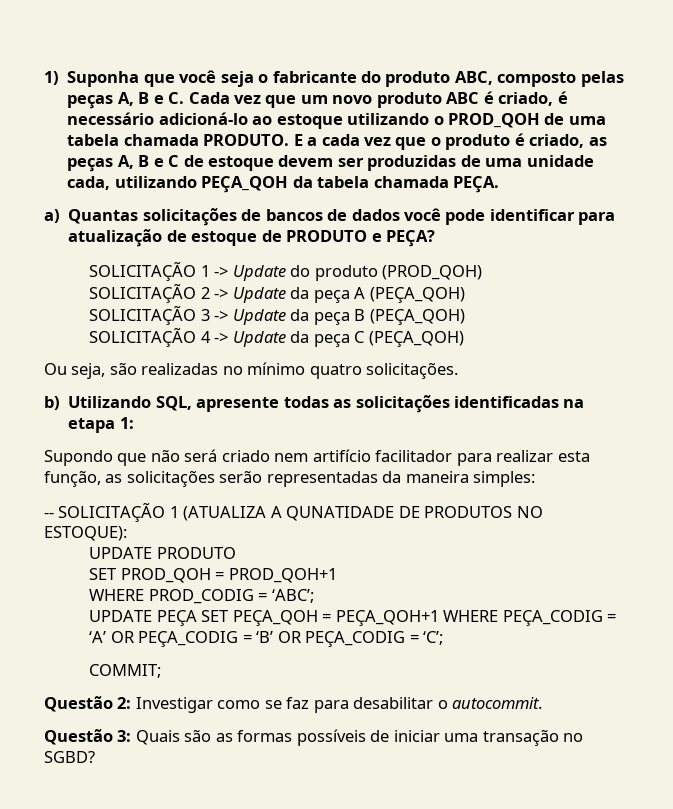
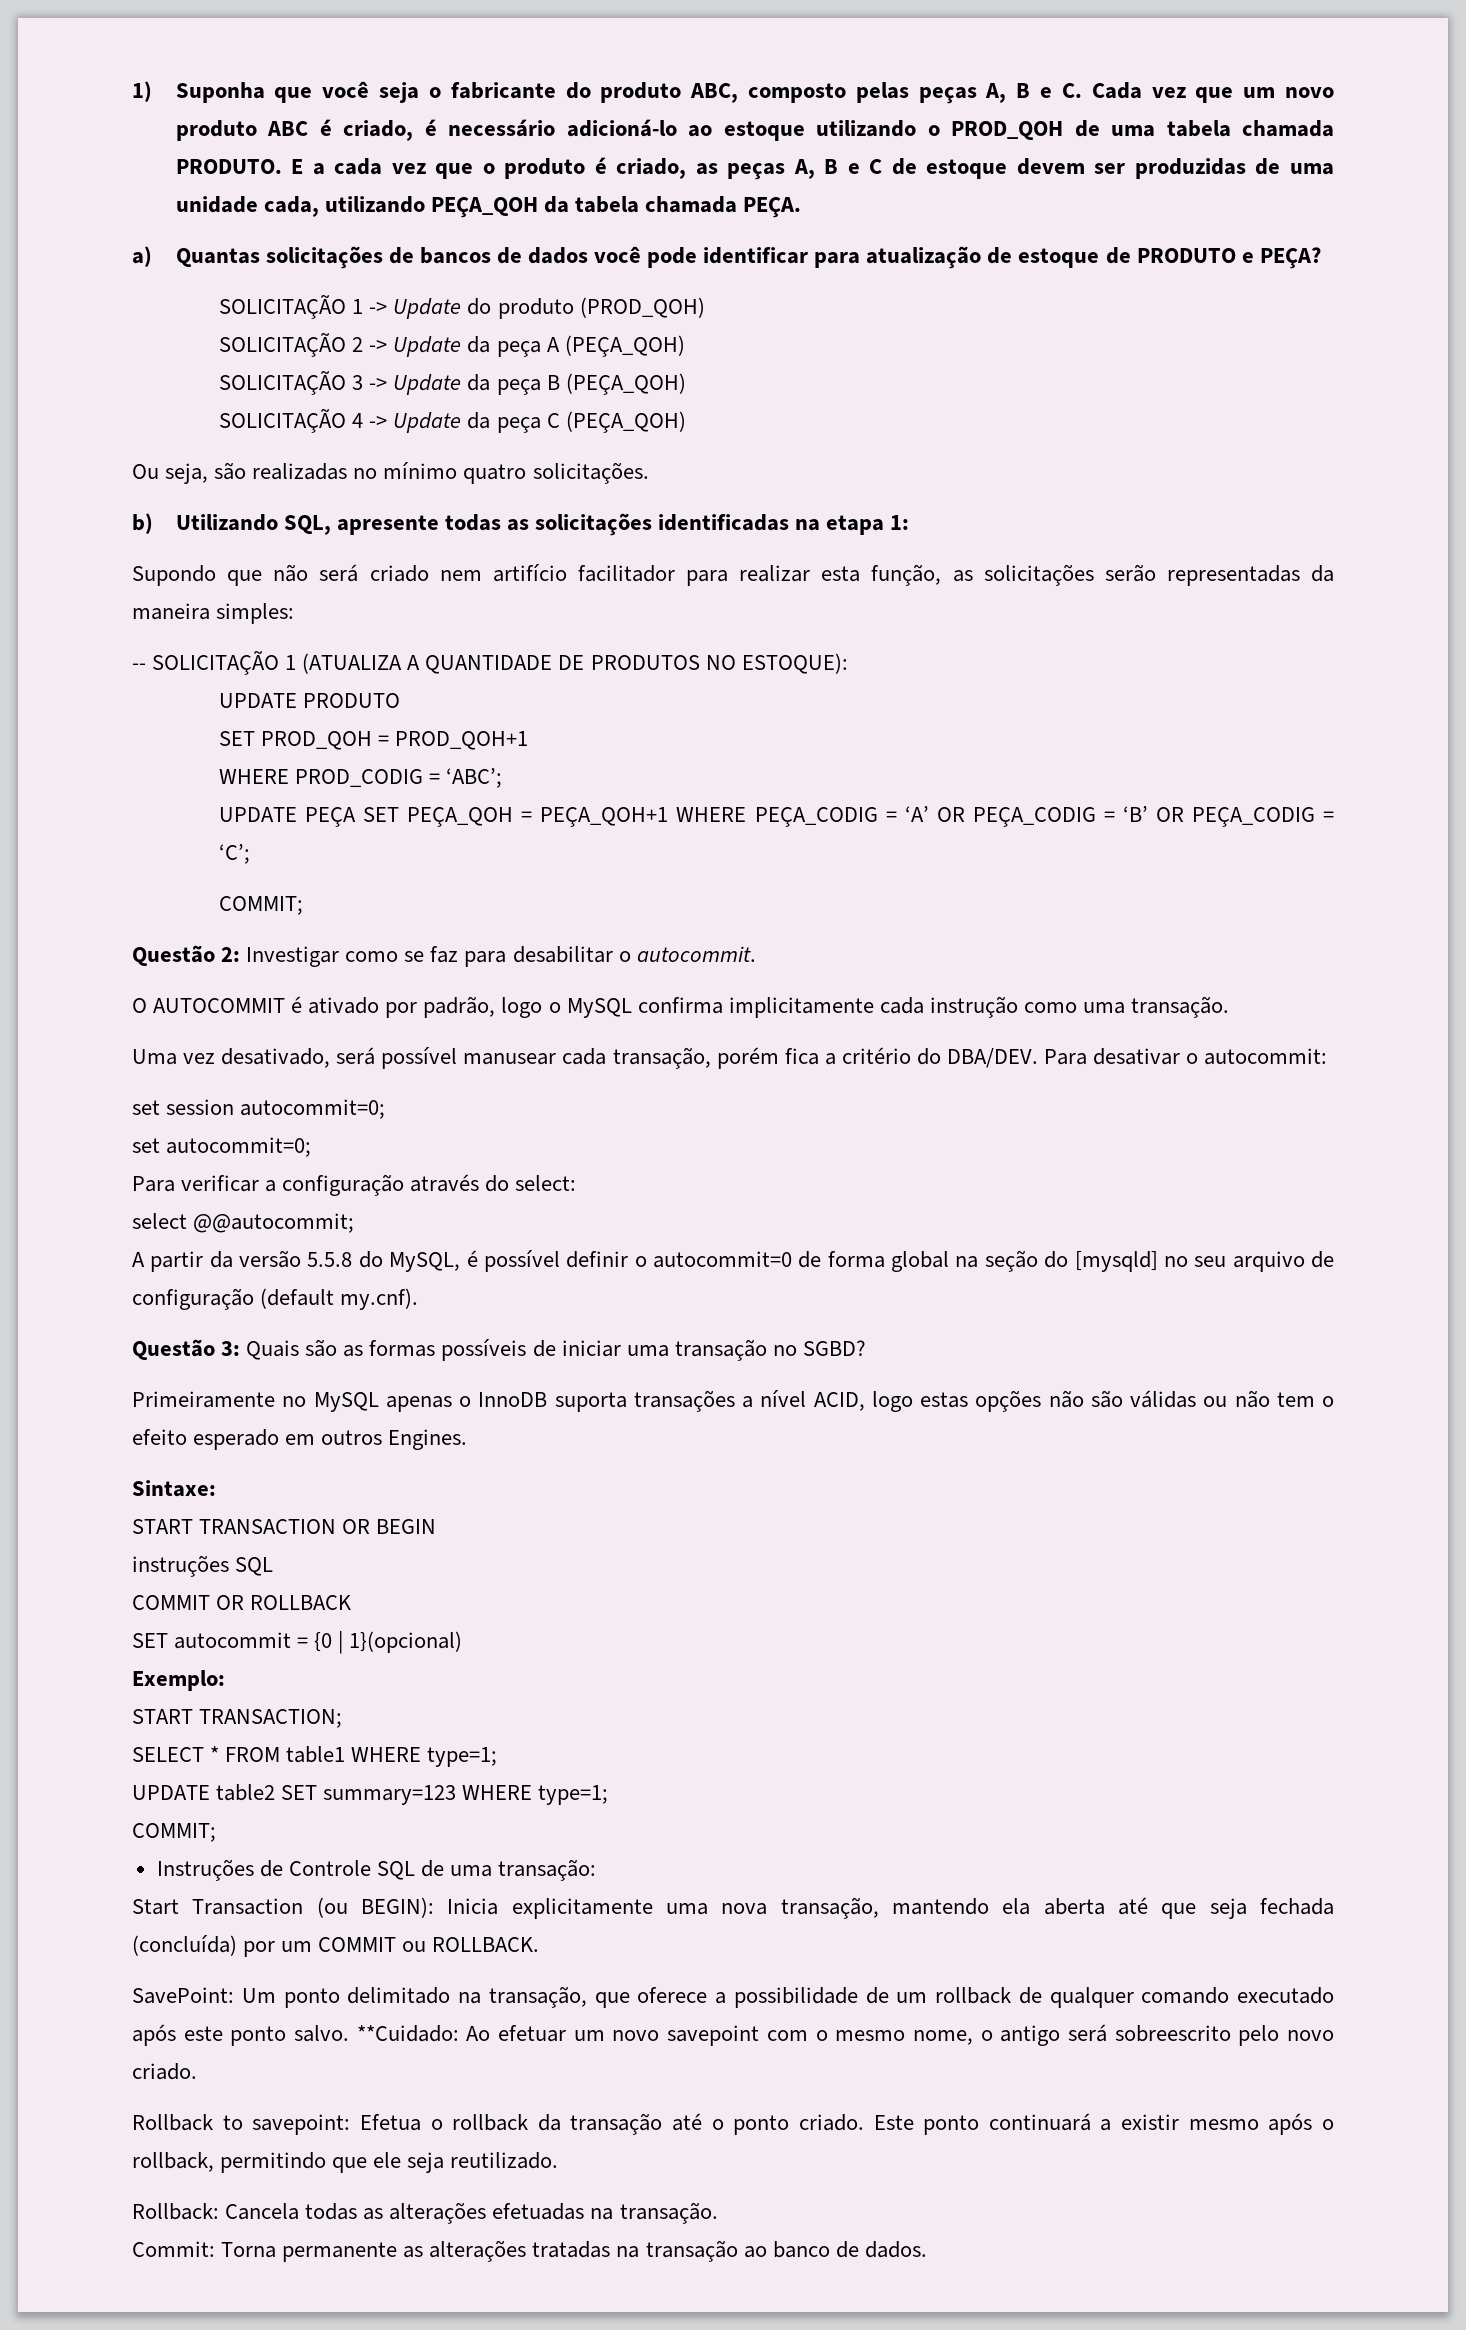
- -- SOLICITAÇÃO 1 (ATUALIZA A QUNATIDADE DE PRODUTOS NO ESTOQUE):
+ -- SOLICITAÇÃO 1 (ATUALIZA A QUANTIDADE DE PRODUTOS NO ESTOQUE):
+ O AUTOCOMMIT é ativado por padrão, logo o MySQL confirma implicitamente cada instrução como uma transação.
+ Uma vez desativado, será possível manusear cada transação, porém fica a critério do DBA/DEV. Para desativar o autocommit:
+ set session autocommit=0;
+ set autocommit=0;
+ Para verificar a configuração através do select:
+ select @@autocommit;
+ A partir da versão 5.5.8 do MySQL, é possível definir o autocommit=0 de forma global na seção do [mysqld] no seu arquivo de configuração (default my.cnf).
+ Primeiramente no MySQL apenas o InnoDB suporta transações a nível ACID, logo estas opções não são válidas ou não tem o efeito esperado em outros Engines.
+ Sintaxe:
+ START TRANSACTION OR BEGIN
+ instruções SQL
+ COMMIT OR ROLLBACK
+ SET autocommit = {0 | 1}(opcional)
+ Exemplo:
+ START TRANSACTION;
+ SELECT * FROM table1 WHERE type=1;
+ UPDATE table2 SET summary=123 WHERE type=1;
+ COMMIT;
+ Instruções de Controle SQL de uma transação:
+ Start Transaction (ou BEGIN): Inicia explicitamente uma nova transação, mantendo ela aberta até que seja fechada (concluída) por um COMMIT ou ROLLBACK.
+ SavePoint: Um ponto delimitado na transação, que oferece a possibilidade de um rollback de qualquer comando executado após este ponto salvo. **Cuidado: Ao efetuar um novo savepoint com o mesmo nome, o antigo será sobreescrito pelo novo criado.
+ Rollback to savepoint: Efetua o rollback da transação até o ponto criado. Este ponto continuará a existir mesmo após o rollback, permitindo que ele seja reutilizado.
+ Rollback: Cancela todas as alterações efetuadas na transação.
+ Commit: Torna permanente as alterações tratadas na transação ao banco de dados.

